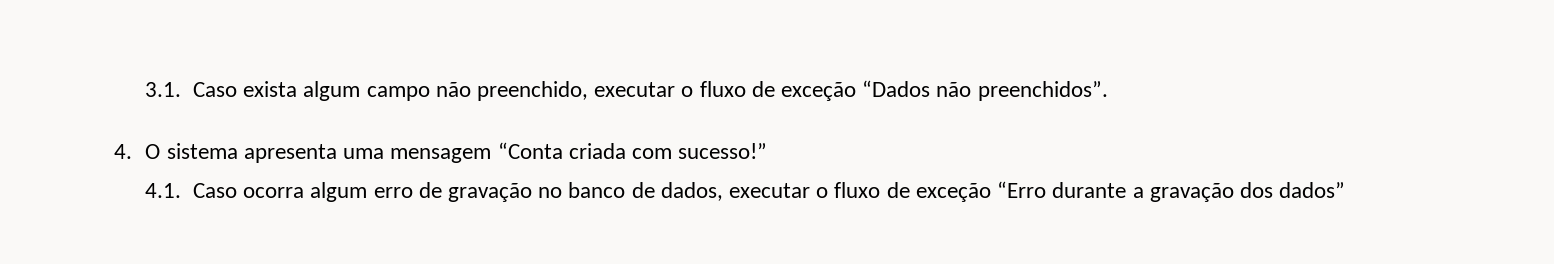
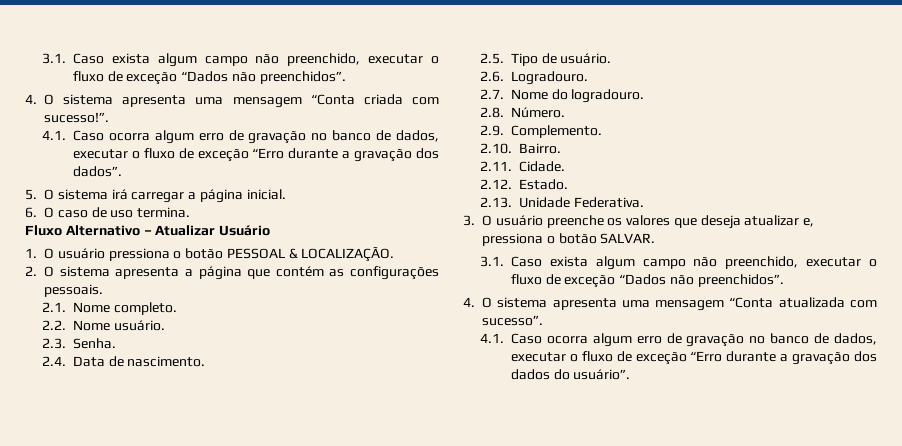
- 4. O sistema apresenta uma mensagem “Conta criada com sucesso!”
+ 4. O sistema apresenta uma mensagem “Conta criada com sucesso!”.
- 4.1. Caso ocorra algum erro de gravação no banco de dados, executar o fluxo de exceção “Erro durante a gravação dos dados”
+ 4.1. Caso ocorra algum erro de gravação no banco de dados, executar o fluxo de exceção “Erro durante a gravação dos dados”.
+ 5. O sistema irá carregar a página inicial.
+ 6. O caso de uso termina.
+ Fluxo Alternativo – Atualizar Usuário
+ 1. O usuário pressiona o botão PESSOAL & LOCALIZAÇÃO.
+ 2. O sistema apresenta a página que contém as configurações pessoais.
+ 2.1. Nome completo.
+ 2.2. Nome usuário.
+ 2.3. Senha.
+ 2.4. Data de nascimento.
+ 2.5. Tipo de usuário.
+ 2.6. Logradouro.
+ 2.7. Nome do logradouro.
+ 2.8. Número.
+ 2.9. Complemento.
+ 2.10. Bairro.
+ 2.11. Cidade.
+ 2.12. Estado.
+ 2.13. Unidade Federativa.
+ 3. O usuário preenche os valores que deseja atualizar e, pressiona o botão SALVAR.
+ 3.1. Caso exista algum campo não preenchido, executar o fluxo de exceção “Dados não preenchidos”.
+ 4. O sistema apresenta uma mensagem “Conta atualizada com sucesso”.
+ 4.1. Caso ocorra algum erro de gravação no banco de dados, executar o fluxo de exceção “Erro durante a gravação dos dados do usuário”.

